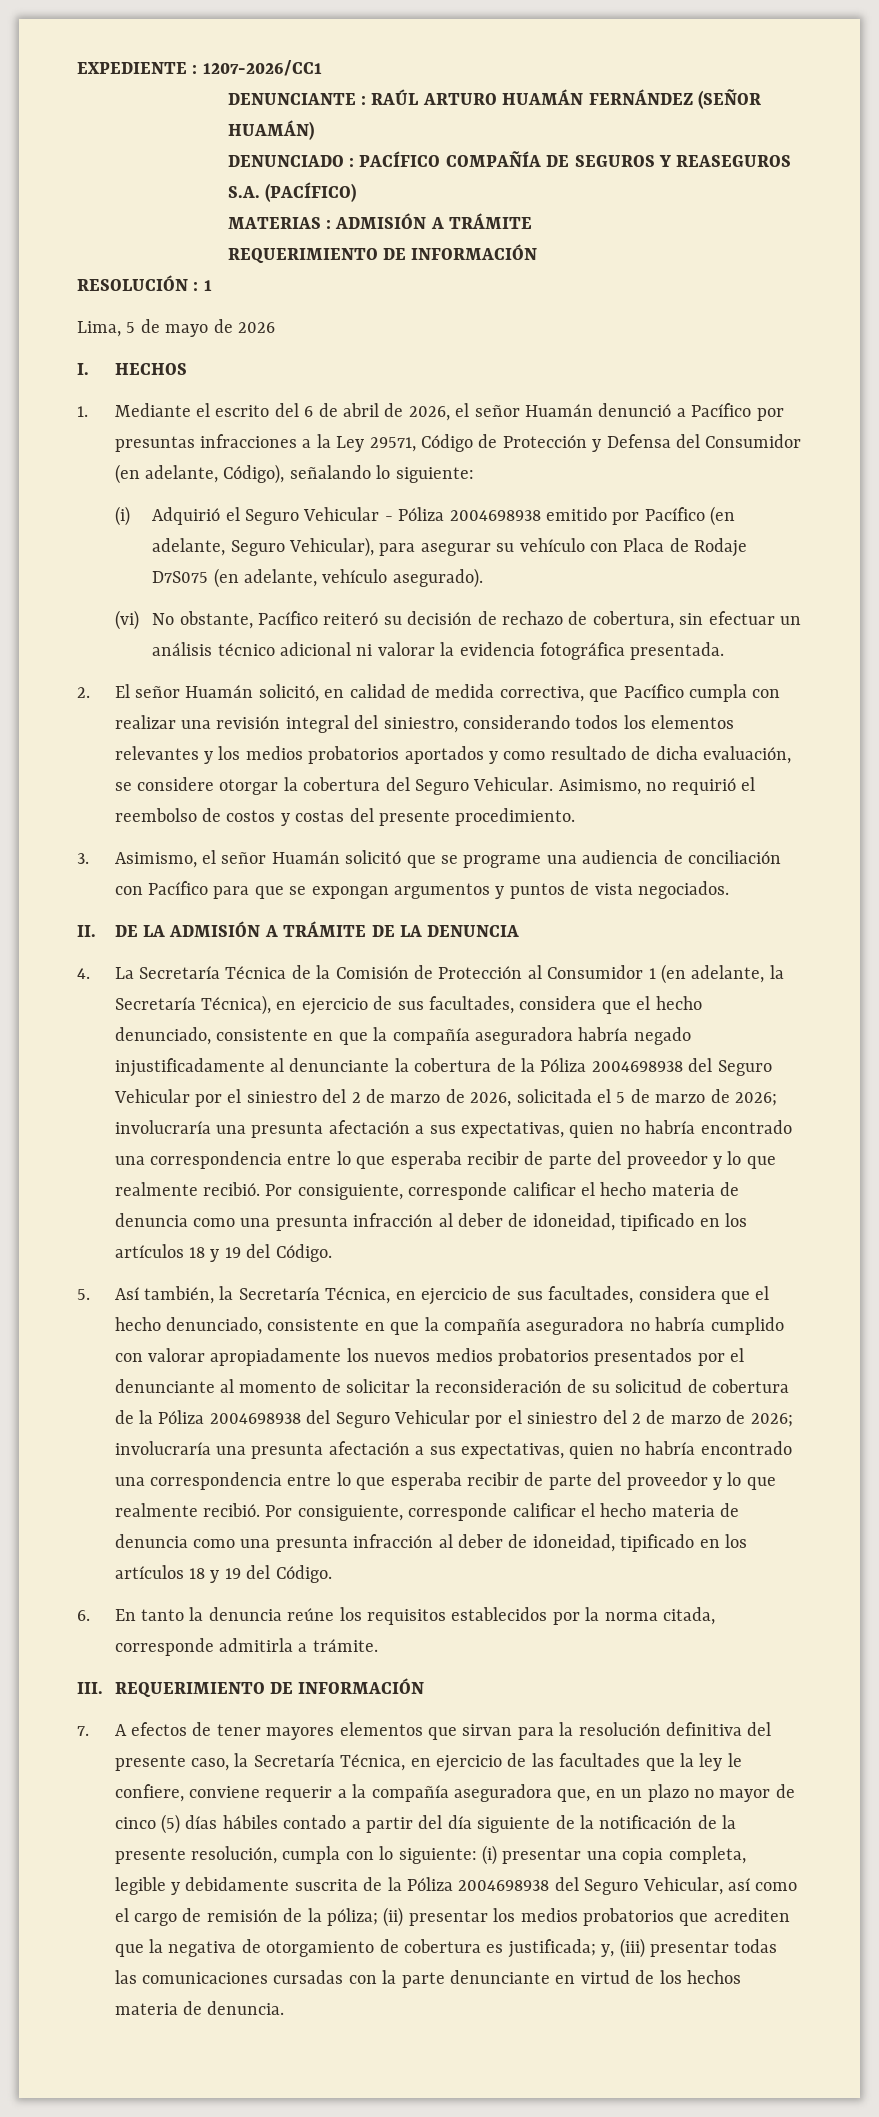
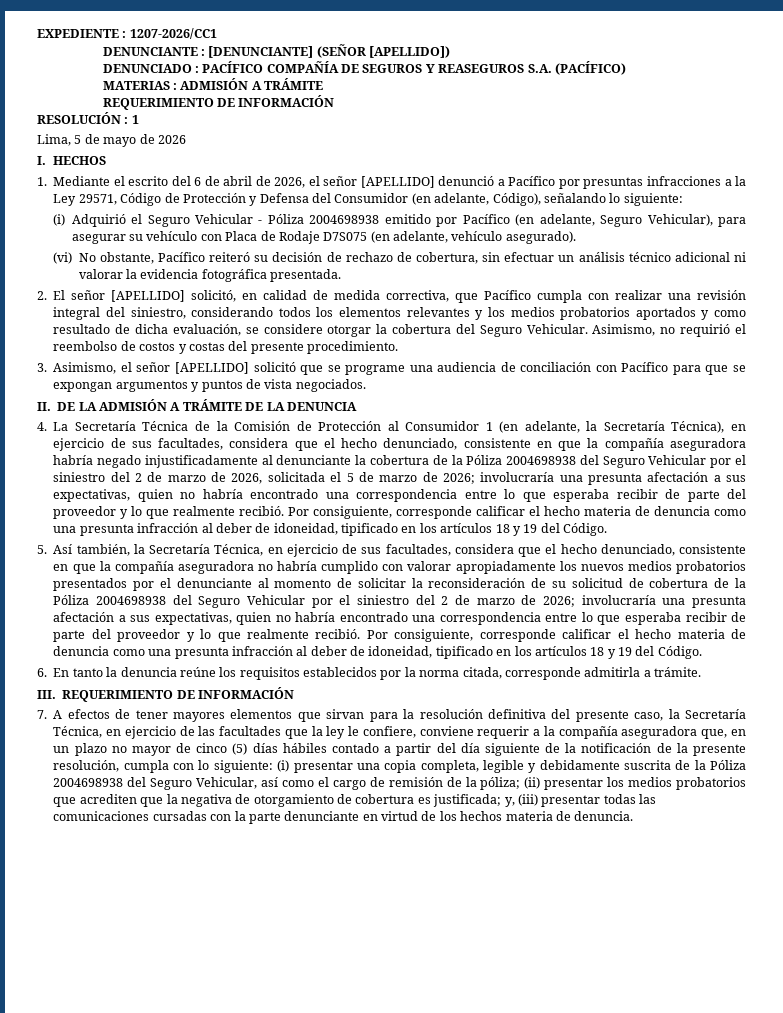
- DENUNCIANTE : RAÚL ARTURO HUAMÁN FERNÁNDEZ (SEÑOR HUAMÁN)
+ DENUNCIANTE : [DENUNCIANTE] (SEÑOR [APELLIDO])
- 1. Mediante el escrito del 6 de abril de 2026, el señor Huamán denunció a Pacífico por presuntas infracciones a la Ley 29571, Código de Protección y Defensa del Consumidor (en adelante, Código), señalando lo siguiente:
+ 1. Mediante el escrito del 6 de abril de 2026, el señor [APELLIDO] denunció a Pacífico por presuntas infracciones a la Ley 29571, Código de Protección y Defensa del Consumidor (en adelante, Código), señalando lo siguiente:
- 2. El señor Huamán solicitó, en calidad de medida correctiva, que Pacífico cumpla con realizar una revisión integral del siniestro, considerando todos los elementos relevantes y los medios probatorios aportados y como resultado de dicha evaluación, se considere otorgar la cobertura del Seguro Vehicular.
+ 2. El señor [APELLIDO] solicitó, en calidad de medida correctiva, que Pacífico cumpla con realizar una revisión integral del siniestro, considerando todos los elementos relevantes y los medios probatorios aportados y como resultado de dicha evaluación, se considere otorgar la cobertura del Seguro Vehicular.
- 3. Asimismo, el señor Huamán solicitó que se programe una audiencia de conciliación con Pacífico para que se expongan argumentos y puntos de vista negociados.
+ 3. Asimismo, el señor [APELLIDO] solicitó que se programe una audiencia de conciliación con Pacífico para que se expongan argumentos y puntos de vista negociados.

